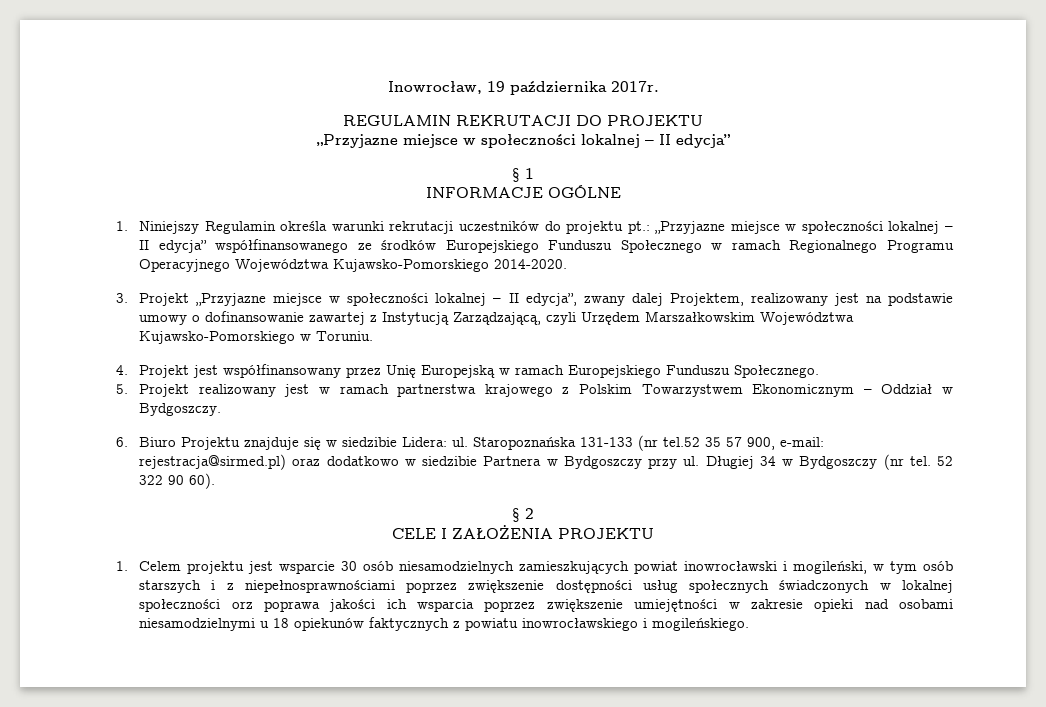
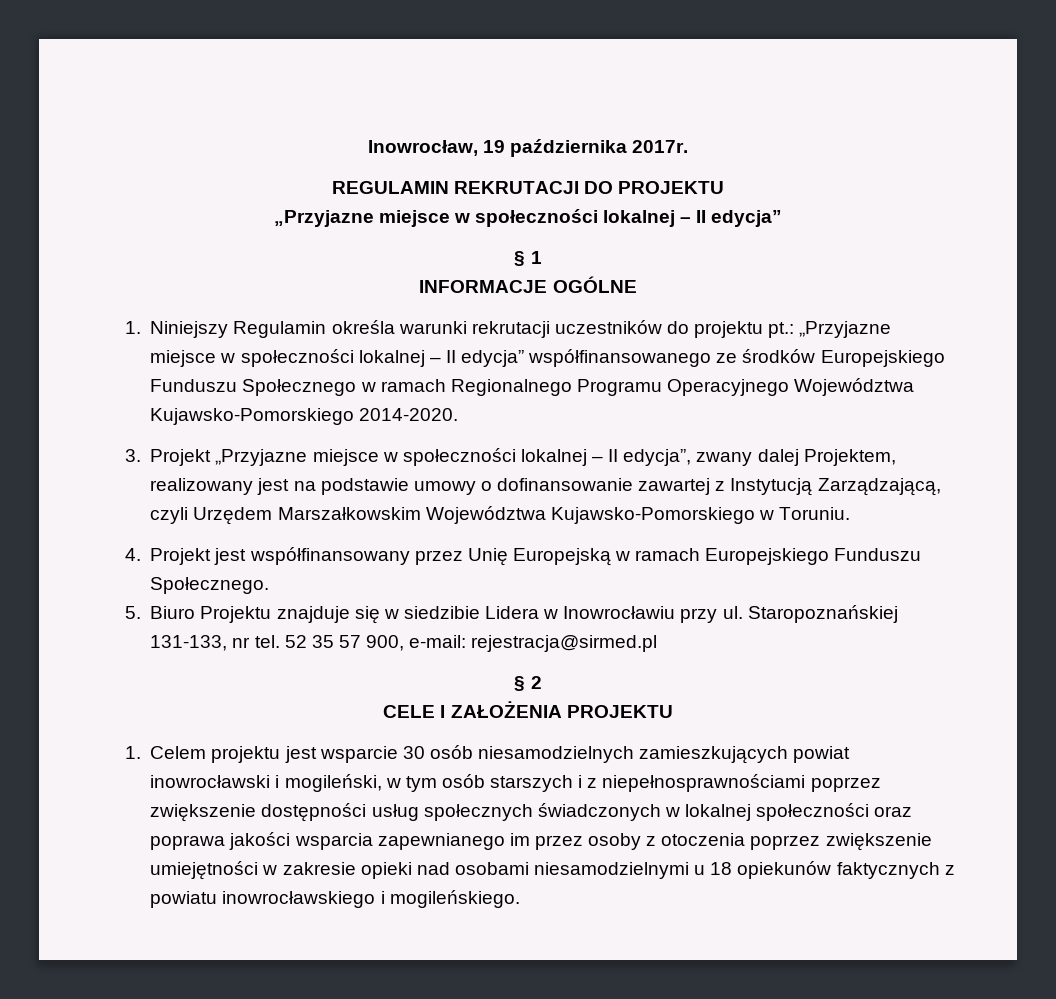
- 5. Projekt realizowany jest w ramach partnerstwa krajowego z Polskim Towarzystwem Ekonomicznym – Oddział w Bydgoszczy.
- 6. Biuro Projektu znajduje się w siedzibie Lidera: ul. Staropoznańska 131-133 (nr tel.52 35 57 900, e-mail: rejestracja@sirmed.pl) oraz dodatkowo w siedzibie Partnera w Bydgoszczy przy ul. Długiej 34 w Bydgoszczy (nr tel. 52 322 90 60).
+ 5. Biuro Projektu znajduje się w siedzibie Lidera w Inowrocławiu przy ul. Staropoznańskiej 131-133, nr tel. 52 35 57 900, e-mail: rejestracja@sirmed.pl
- 1. Celem projektu jest wsparcie 30 osób niesamodzielnych zamieszkujących powiat inowrocławski i mogileński, w tym osób starszych i z niepełnosprawnościami poprzez zwiększenie dostępności usług społecznych świadczonych w lokalnej społeczności orz poprawa jakości ich wsparcia poprzez zwiększenie umiejętności w zakresie opieki nad osobami niesamodzielnymi u 18 opiekunów faktycznych z powiatu inowrocławskiego i mogileńskiego.
+ 1. Celem projektu jest wsparcie 30 osób niesamodzielnych zamieszkujących powiat inowrocławski i mogileński, w tym osób starszych i z niepełnosprawnościami poprzez zwiększenie dostępności usług społecznych świadczonych w lokalnej społeczności oraz poprawa jakości wsparcia zapewnianego im przez osoby z otoczenia poprzez zwiększenie umiejętności w zakresie opieki nad osobami niesamodzielnymi u 18 opiekunów faktycznych z powiatu inowrocławskiego i mogileńskiego.

